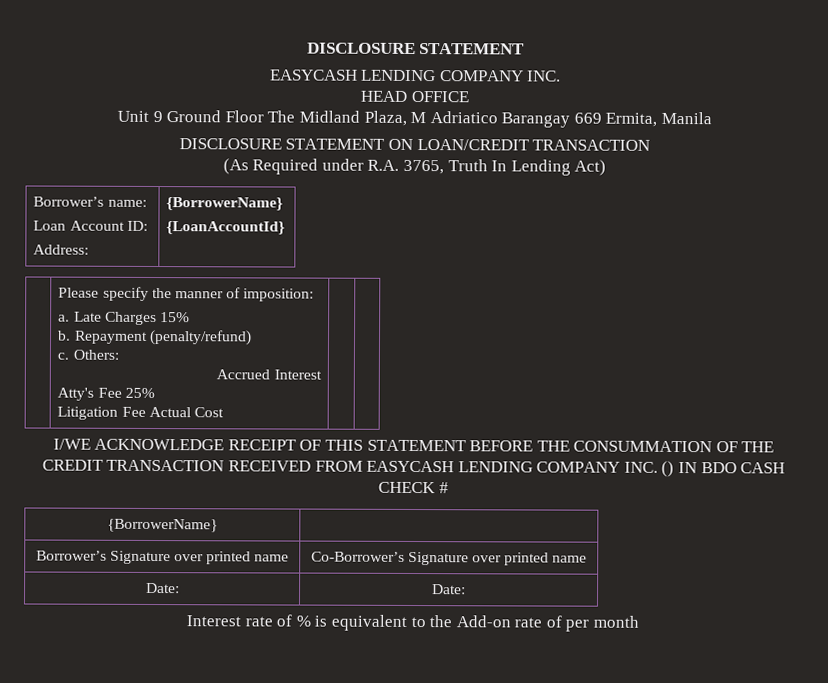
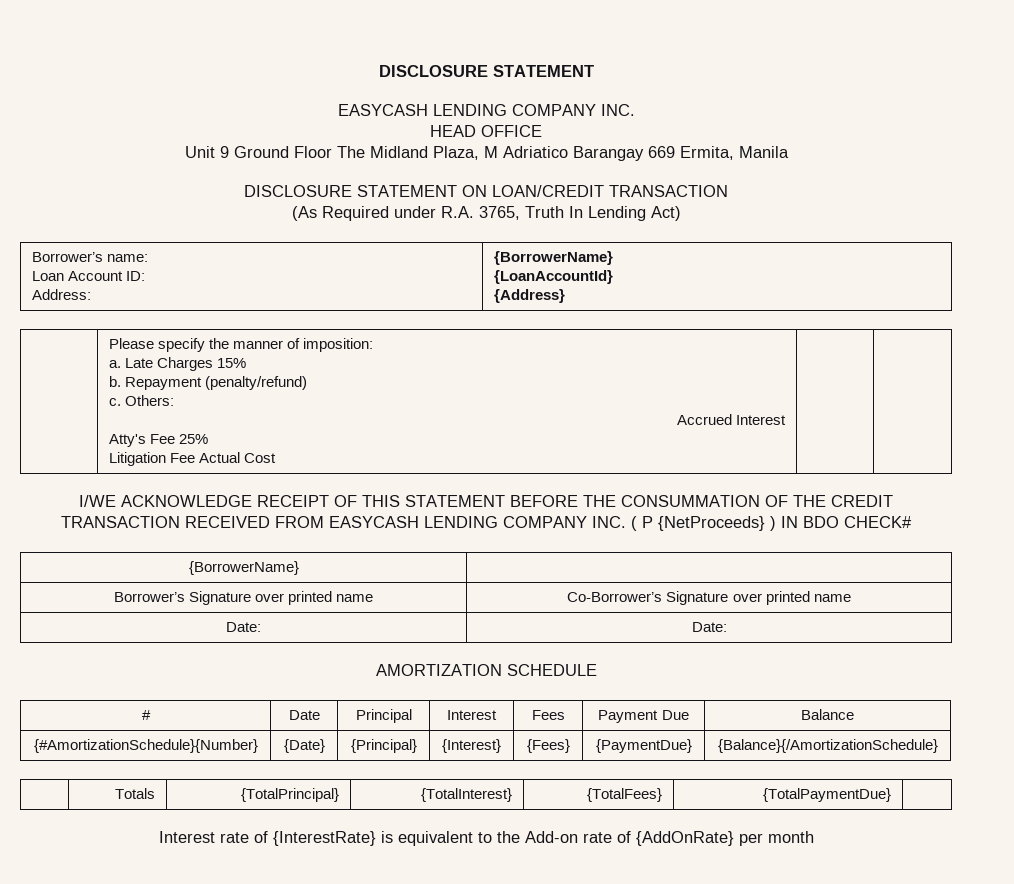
  Borrower’s name:
  Loan Account ID:
  Address: | {BorrowerName}
  {LoanAccountId}
+ {Address}
- I/WE ACKNOWLEDGE RECEIPT OF THIS STATEMENT BEFORE THE CONSUMMATION OF THE CREDIT TRANSACTION RECEIVED FROM EASYCASH LENDING COMPANY INC. () IN BDO CASH CHECK #
+ I/WE ACKNOWLEDGE RECEIPT OF THIS STATEMENT BEFORE THE CONSUMMATION OF THE CREDIT TRANSACTION RECEIVED FROM EASYCASH LENDING COMPANY INC. ( P {NetProceeds} ) IN BDO CHECK#
+ AMORTIZATION SCHEDULE
+ # | Date | Principal | Interest | Fees | Payment Due | Balance
+ {#AmortizationSchedule}{Number} | {Date} | {Principal} | {Interest} | {Fees} | {PaymentDue} | {Balance}{/AmortizationSchedule}
+ | Totals | {TotalPrincipal} | {TotalInterest} | {TotalFees} | {TotalPaymentDue} |
- Interest rate of % is equivalent to the Add-on rate of per month
+ Interest rate of {InterestRate} is equivalent to the Add-on rate of {AddOnRate} per month

